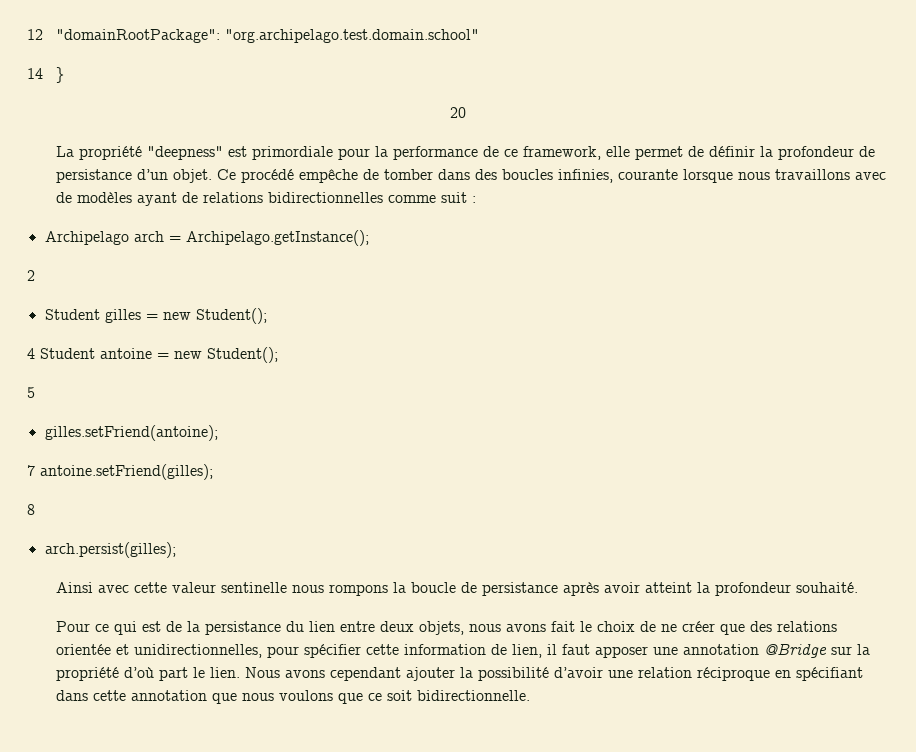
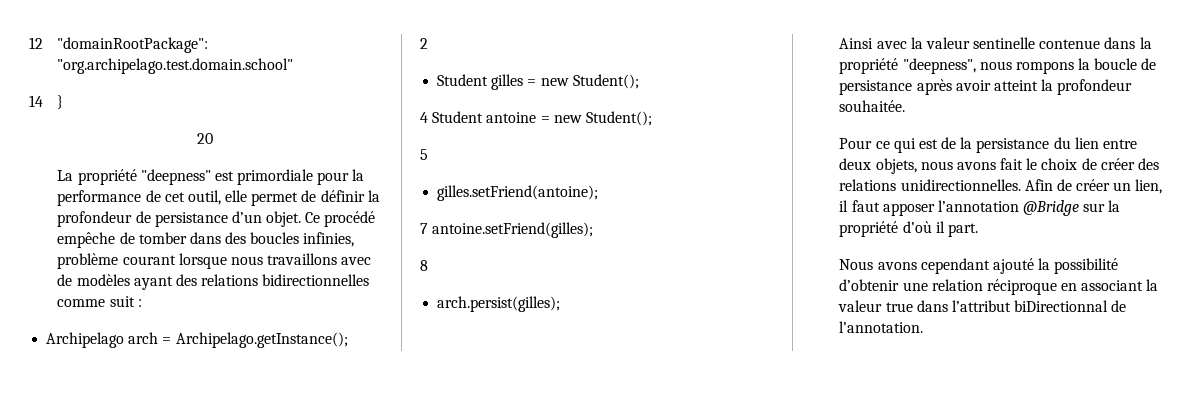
- La propriété "deepness" est primordiale pour la performance de ce framework, elle permet de définir la profondeur de persistance d’un objet.
+ La propriété "deepness" est primordiale pour la performance de cet outil, elle permet de définir la profondeur de persistance d’un objet.
- Ce procédé empêche de tomber dans des boucles infinies, courante lorsque nous travaillons avec de modèles ayant de relations bidirectionnelles comme suit :
+ Ce procédé empêche de tomber dans des boucles infinies, problème courant lorsque nous travaillons avec de modèles ayant des relations bidirectionnelles comme suit :
- Ainsi avec cette valeur sentinelle nous rompons la boucle de persistance après avoir atteint la profondeur souhaité.
+ Ainsi avec la valeur sentinelle contenue dans la propriété "deepness", nous rompons la boucle de persistance après avoir atteint la profondeur souhaitée.
- Pour ce qui est de la persistance du lien entre deux objets, nous avons fait le choix de ne créer que des relations orientée et unidirectionnelles, pour spécifier cette information de lien, il faut apposer une annotation @Bridge sur la propriété d’où part le lien. Nous avons cependant ajouter la possibilité d’avoir une relation réciproque en spécifiant dans cette annotation que nous voulons que ce soit bidirectionnelle.
+ Pour ce qui est de la persistance du lien entre deux objets, nous avons fait le choix de créer des relations unidirectionnelles. Afin de créer un lien, il faut apposer l’annotation @Bridge sur la propriété d’où il part.
+ Nous avons cependant ajouté la possibilité d’obtenir une relation réciproque en associant la valeur true dans l’attribut biDirectionnal de l’annotation.

